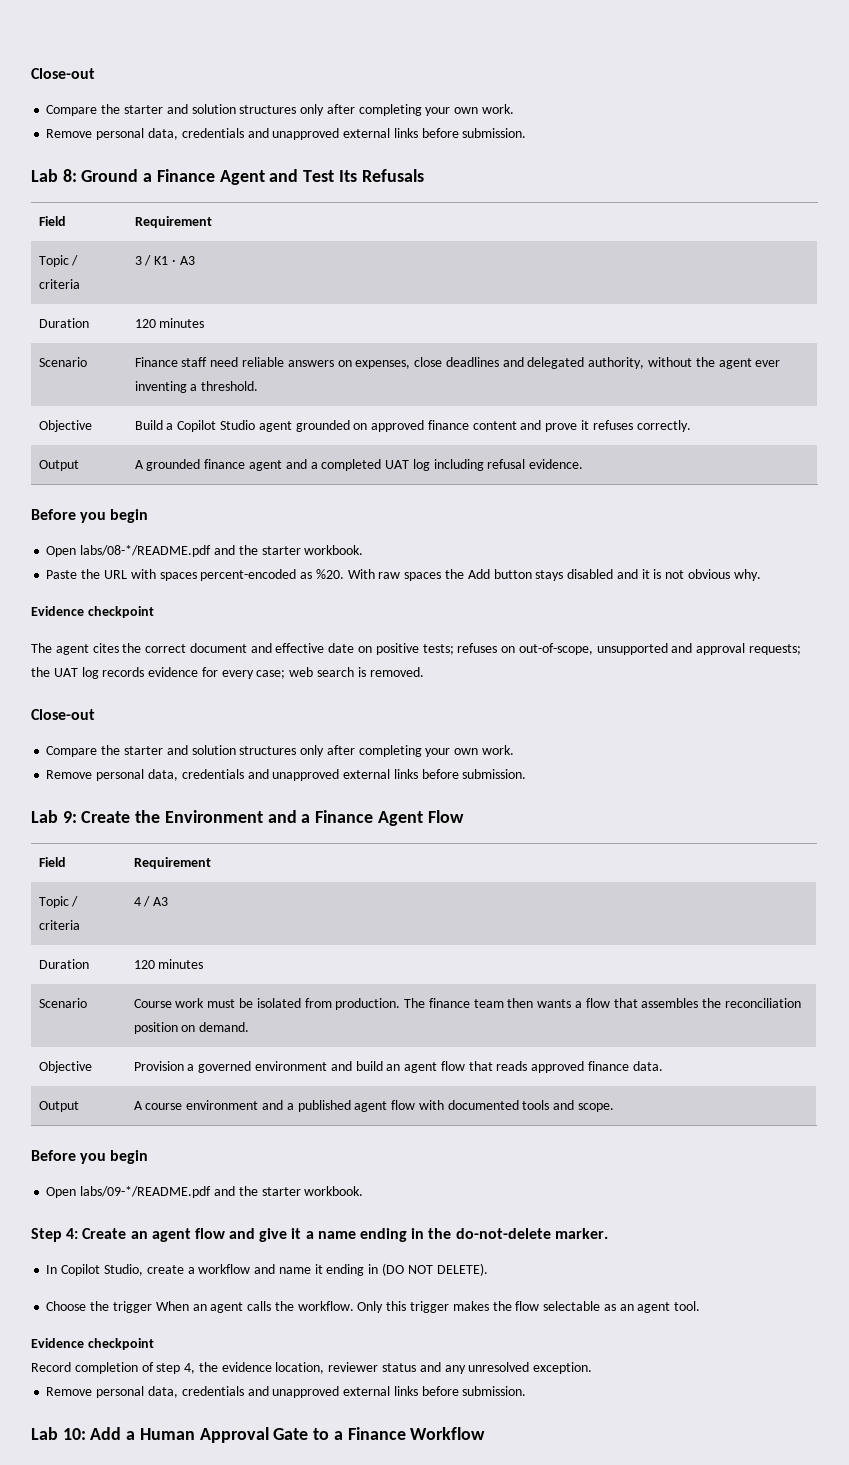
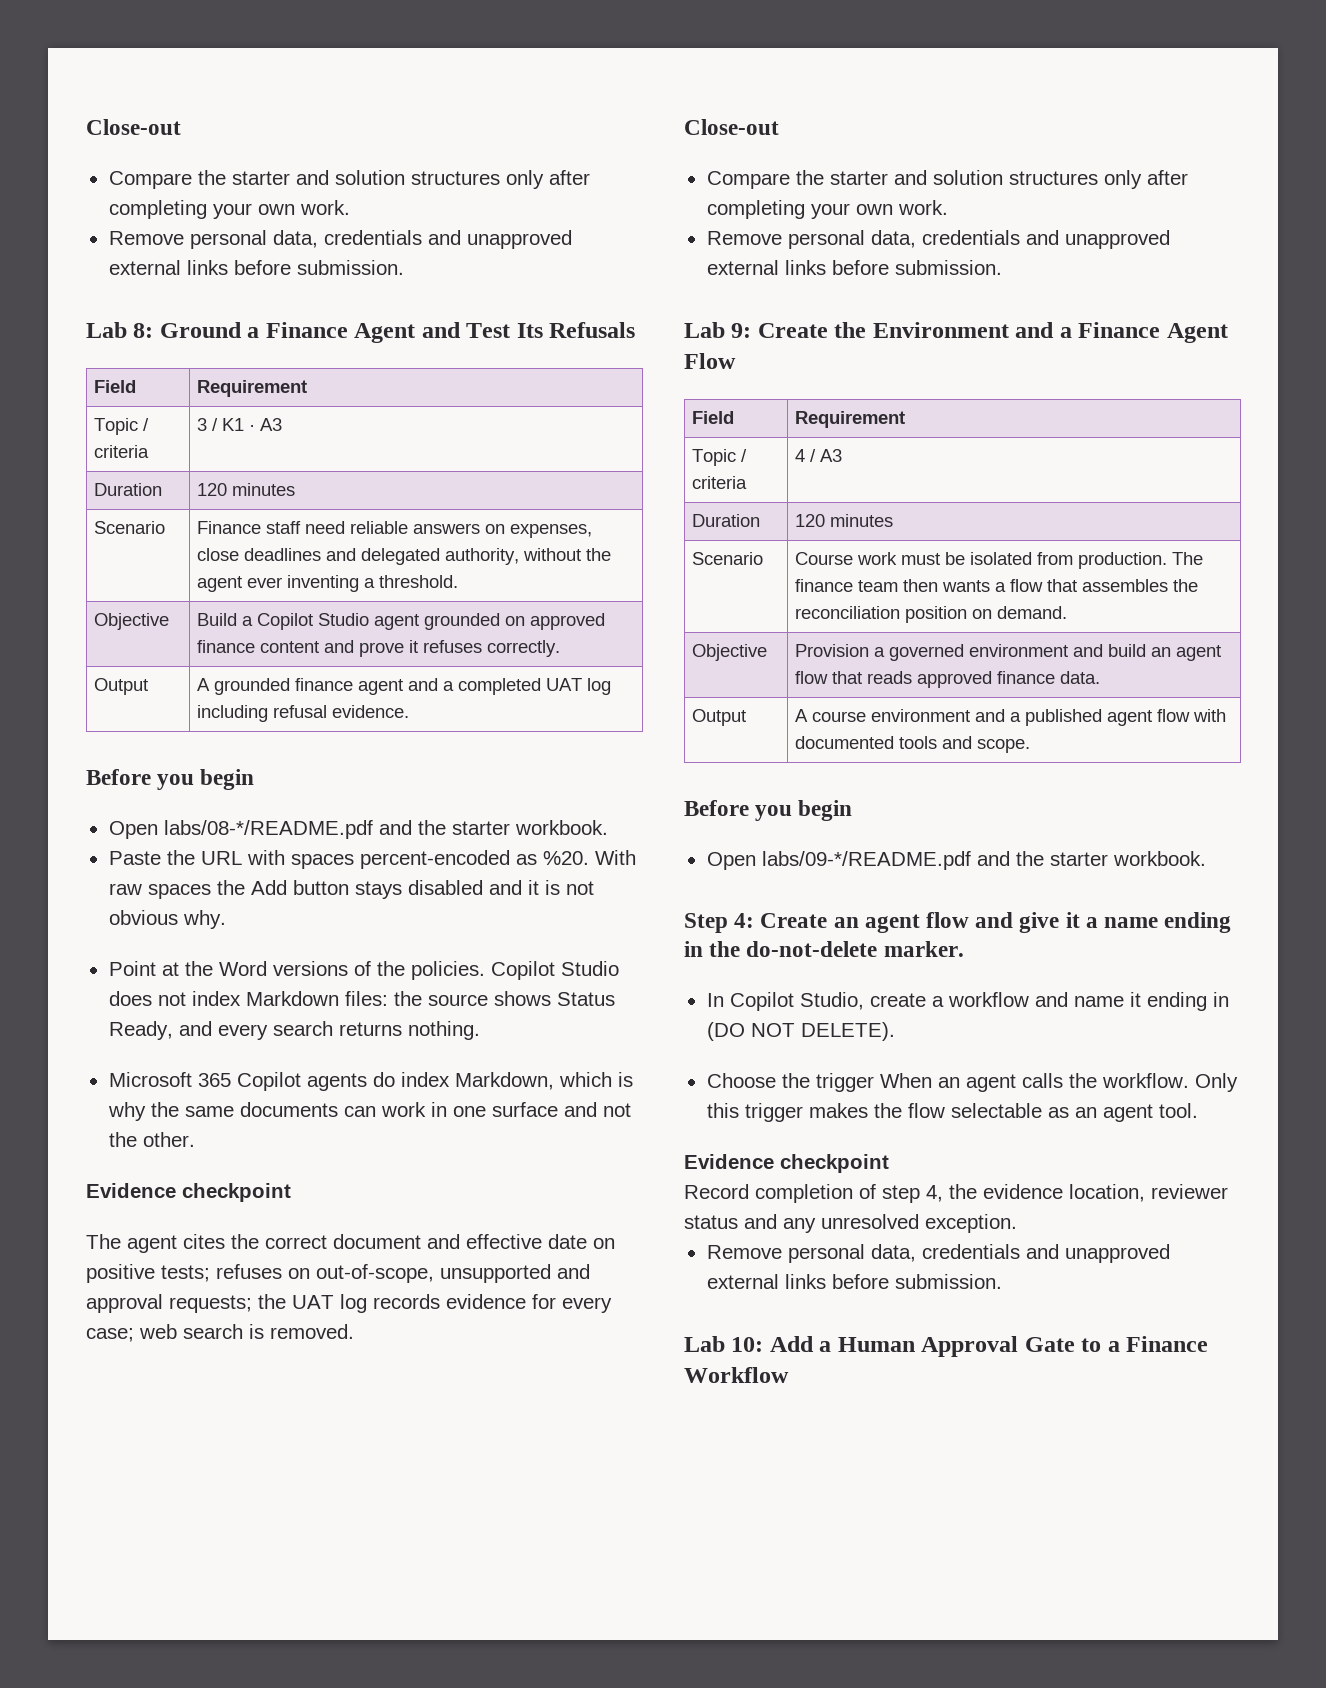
+ Point at the Word versions of the policies. Copilot Studio does not index Markdown files: the source shows Status Ready, and every search returns nothing.
+ Microsoft 365 Copilot agents do index Markdown, which is why the same documents can work in one surface and not the other.

